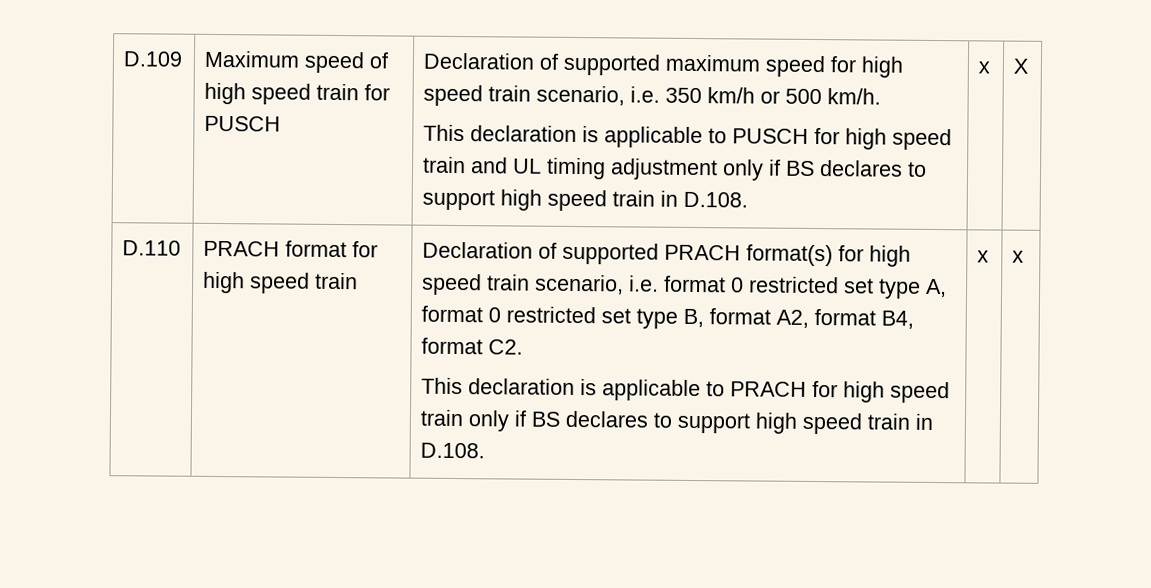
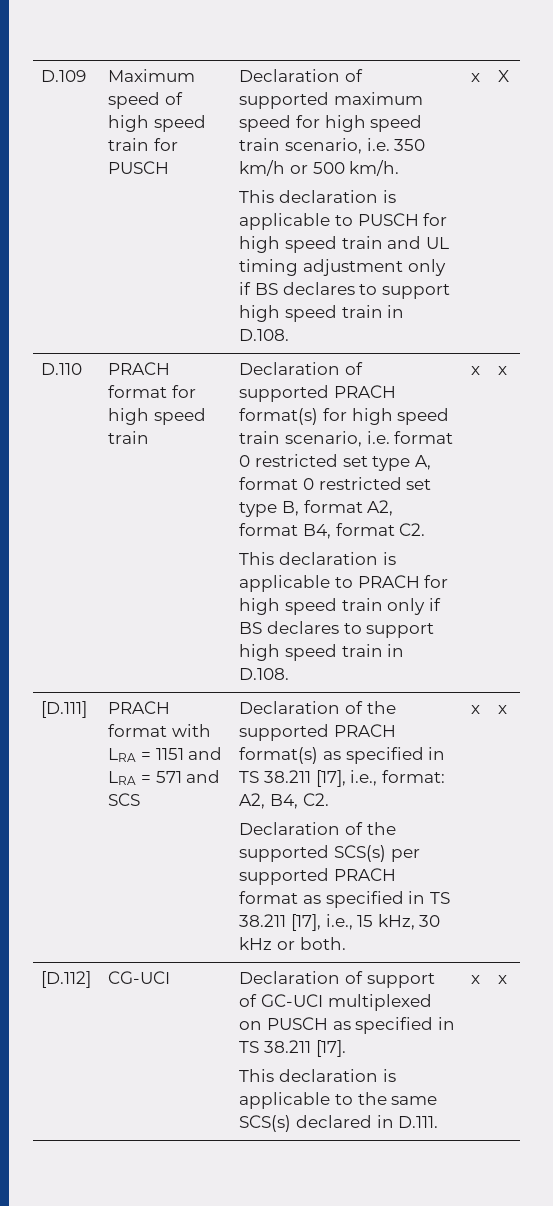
+ [D.111] | PRACH format with LRA = 1151 and LRA = 571 and SCS | Declaration of the supported PRACH format(s) as specified in TS 38.211 [17], i.e., format: A2, B4, C2.
+ Declaration of the supported SCS(s) per supported PRACH format as specified in TS 38.211 [17], i.e., 15 kHz, 30 kHz or both. | x | x
+ [D.112] | CG-UCI | Declaration of support of GC-UCI multiplexed on PUSCH as specified in TS 38.211 [17].
+ This declaration is applicable to the same SCS(s) declared in D.111. | x | x

